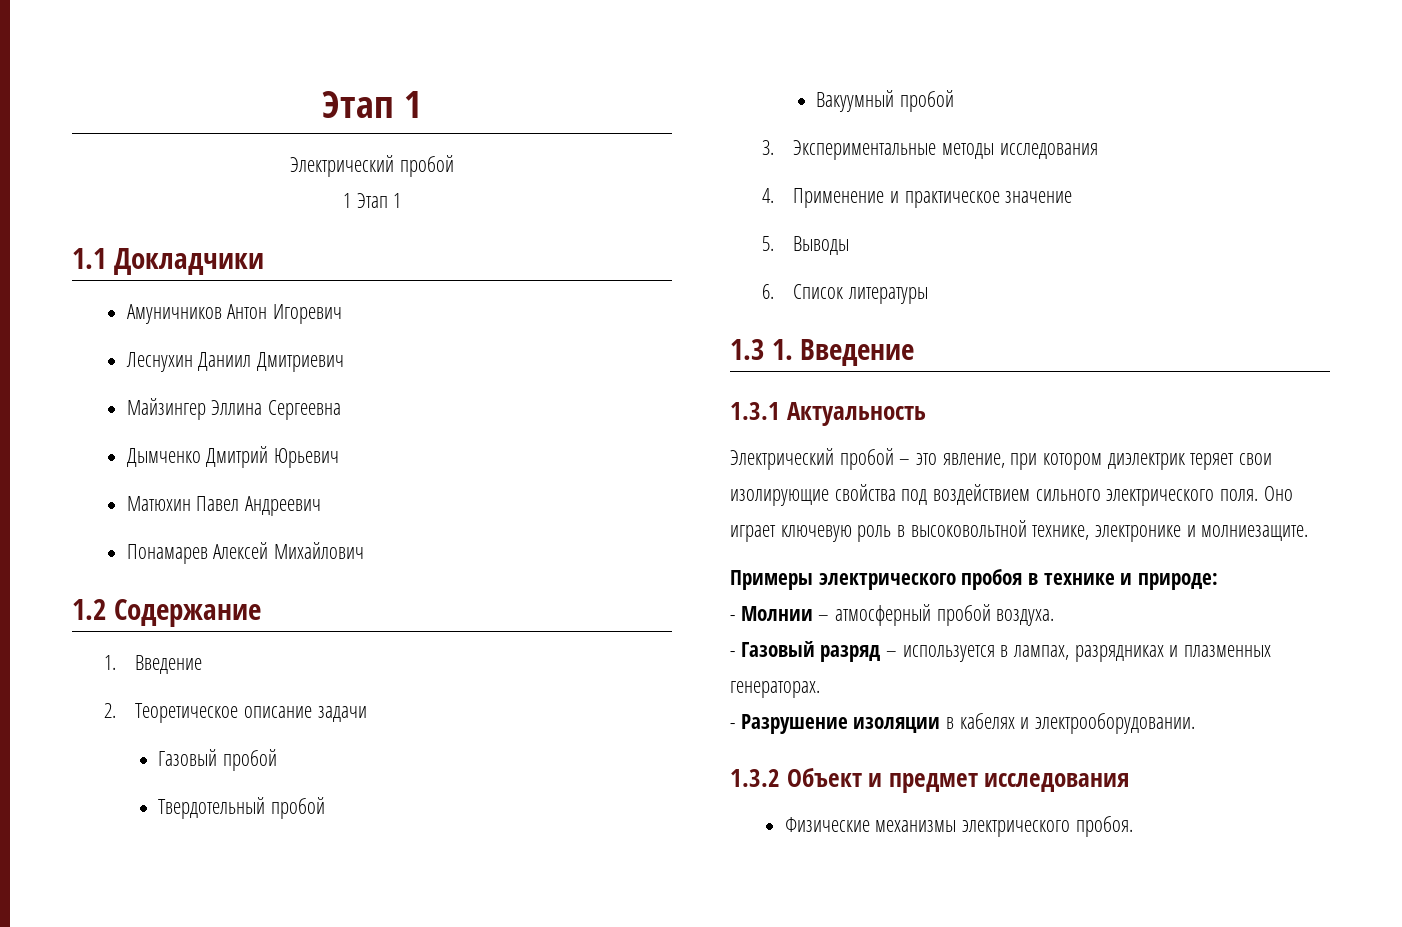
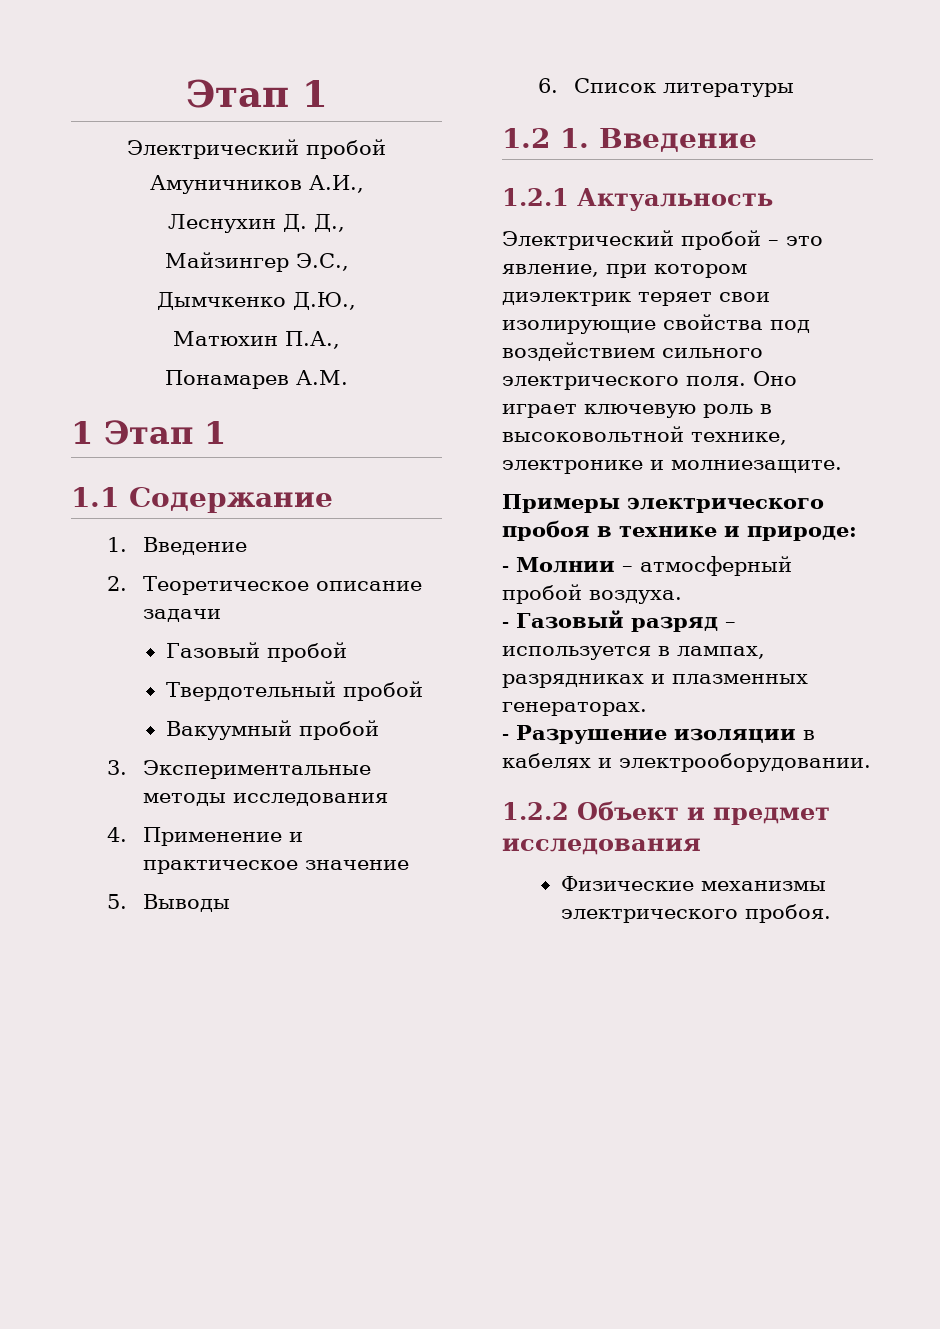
+ Амуничников А.И.,
+ Леснухин Д. Д.,
+ Майзингер Э.С.,
+ Дымчкенко Д.Ю.,
+ Матюхин П.А.,
+ Понамарев А.М.
  1 Этап 1
- 1.1 Докладчики
- Амуничников Антон Игоревич
- Леснухин Даниил Дмитриевич
- Майзингер Эллина Сергеевна
- Дымченко Дмитрий Юрьевич
- Матюхин Павел Андреевич
- Понамарев Алексей Михайлович
- 1.2 Содержание
+ 1.1 Содержание
- 1.3 1. Введение
- 1.3.1 Актуальность
+ 1.2 1. Введение
+ 1.2.1 Актуальность
- 1.3.2 Объект и предмет исследования
+ 1.2.2 Объект и предмет исследования

